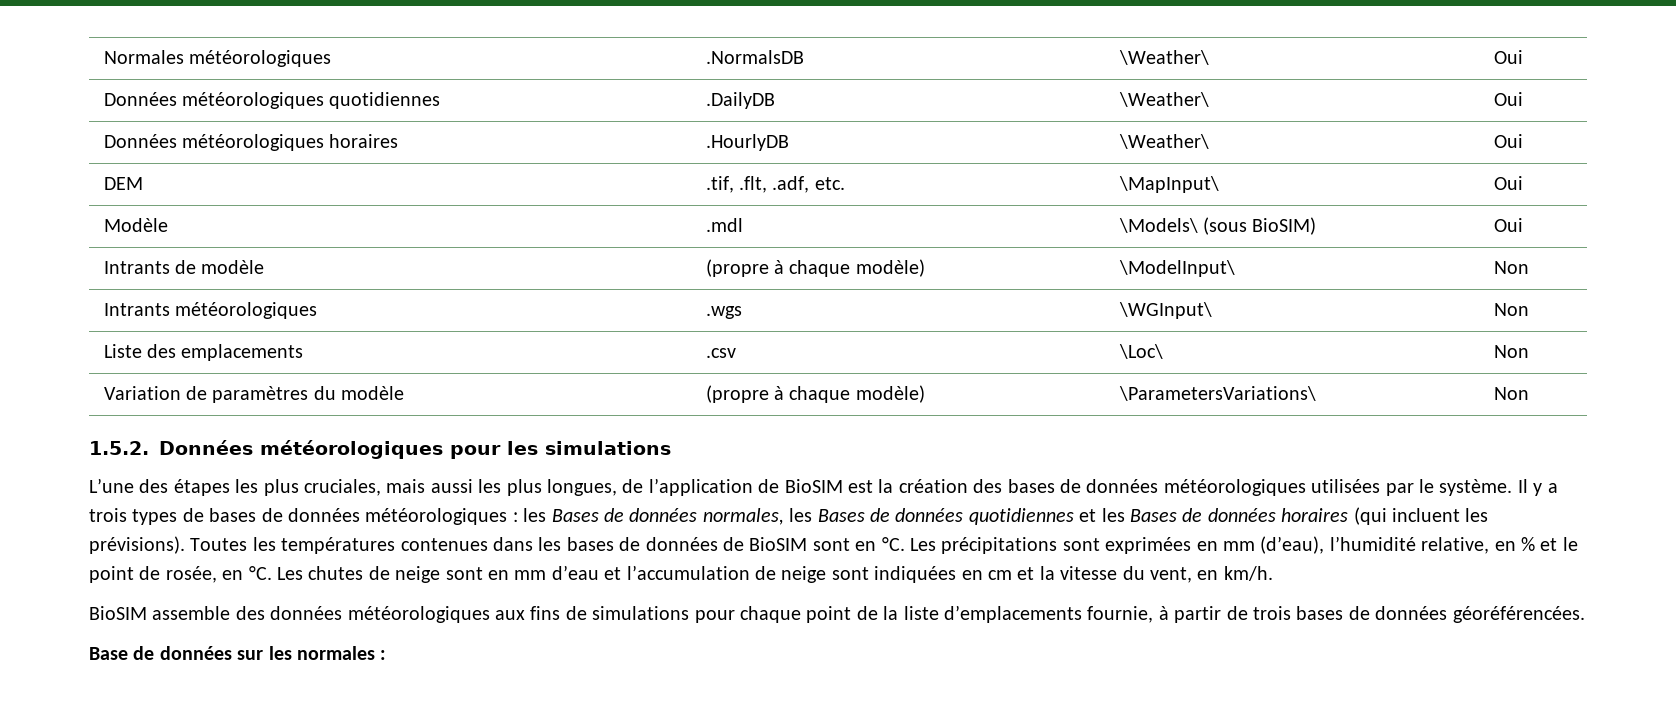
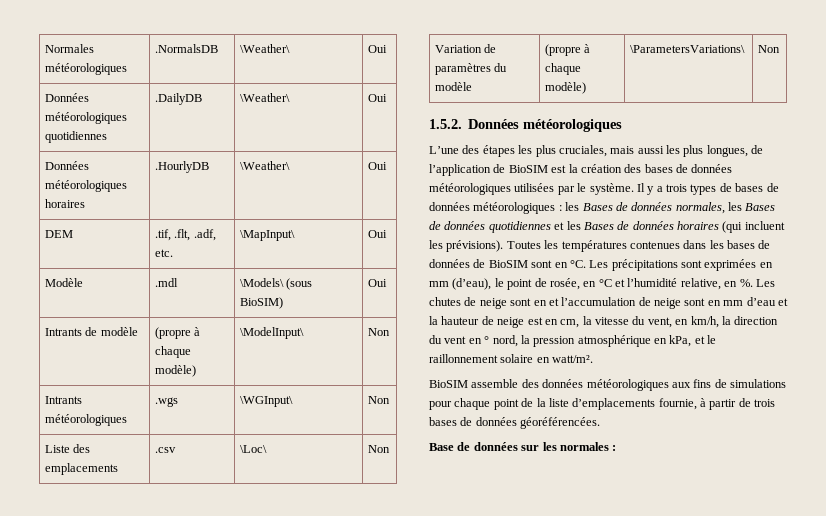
- 1.5.2. Données météorologiques pour les simulations
+ 1.5.2. Données météorologiques
- Les précipitations sont exprimées en mm (d’eau), l’humidité relative, en % et le point de rosée, en °C.
+ Les précipitations sont exprimées en mm (d’eau), le point de rosée, en °C et l’humidité relative, en %.
- Les chutes de neige sont en mm d’eau et l’accumulation de neige sont indiquées en cm et la vitesse du vent, en km/h.
+ Les chutes de neige sont en et l’accumulation de neige sont en mm d’eau et la hauteur de neige est en cm, la vitesse du vent, en km/h, la direction du vent en ° nord, la pression atmosphérique en kPa, et le raillonnement solaire en watt/m².

